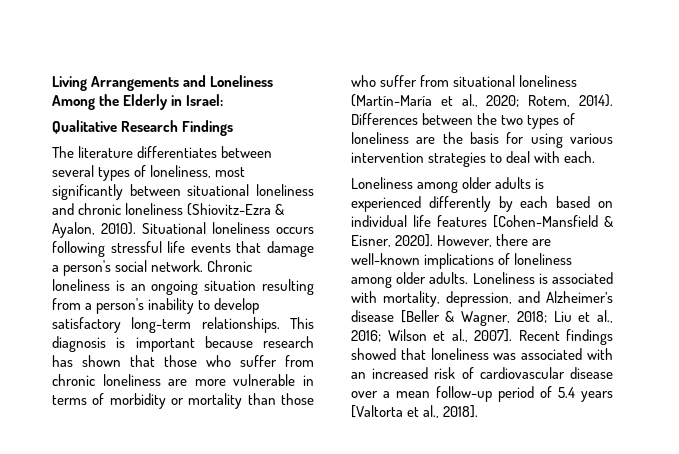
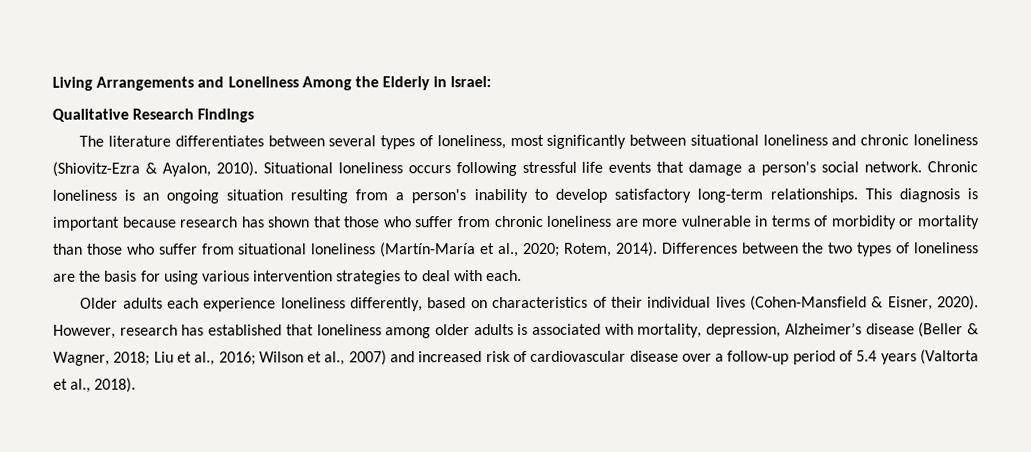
- Loneliness among older adults is experienced differently by each based on individual life features [Cohen-Mansfield & Eisner, 2020]. However, there are well-known implications of loneliness among older adults. Loneliness is associated with mortality, depression, and Alzheimer’s disease [Beller & Wagner, 2018; Liu et al., 2016; Wilson et al., 2007]. Recent findings showed that loneliness was associated with an increased risk of cardiovascular disease over a mean follow-up period of 5.4 years [Valtorta et al., 2018].
+ Older adults each experience loneliness differently, based on characteristics of their individual lives (Cohen-Mansfield & Eisner, 2020). However, research has established that loneliness among older adults is associated with mortality, depression, Alzheimer’s disease (Beller & Wagner, 2018; Liu et al., 2016; Wilson et al., 2007) and increased risk of cardiovascular disease over a follow-up period of 5.4 years (Valtorta et al., 2018).

